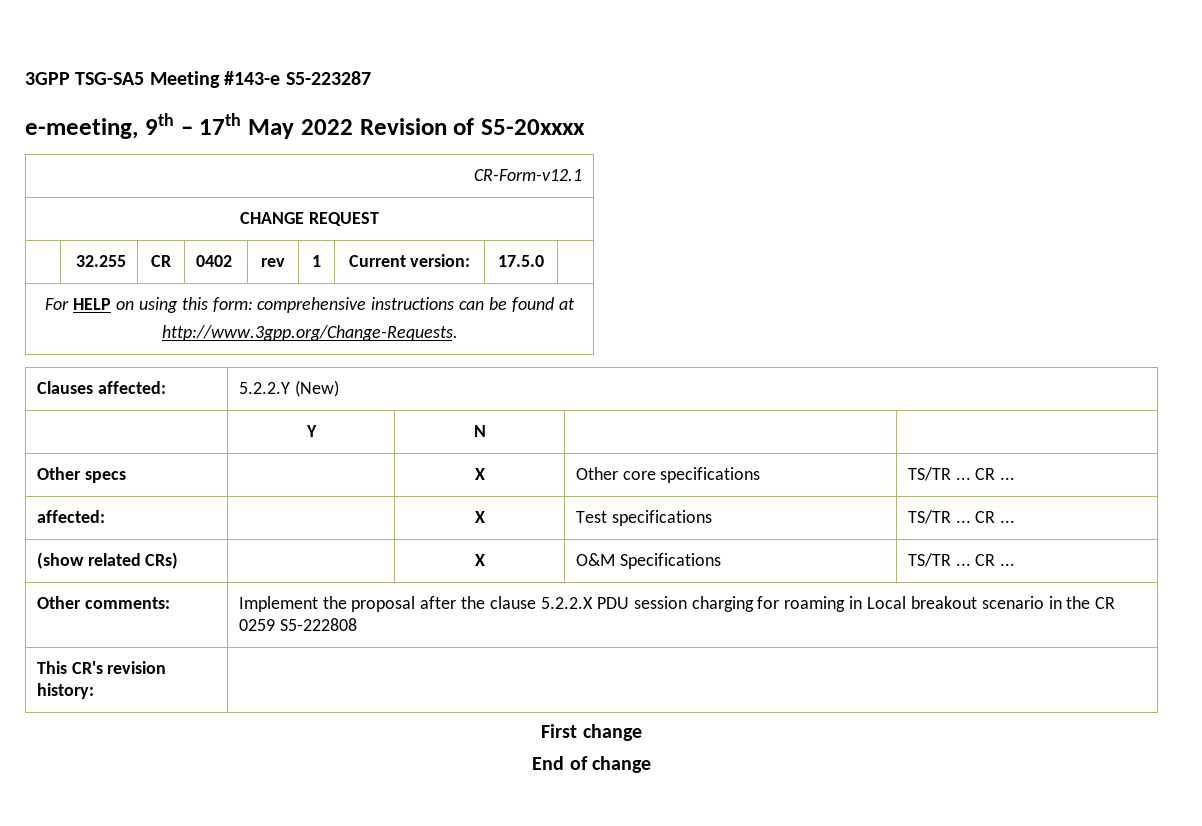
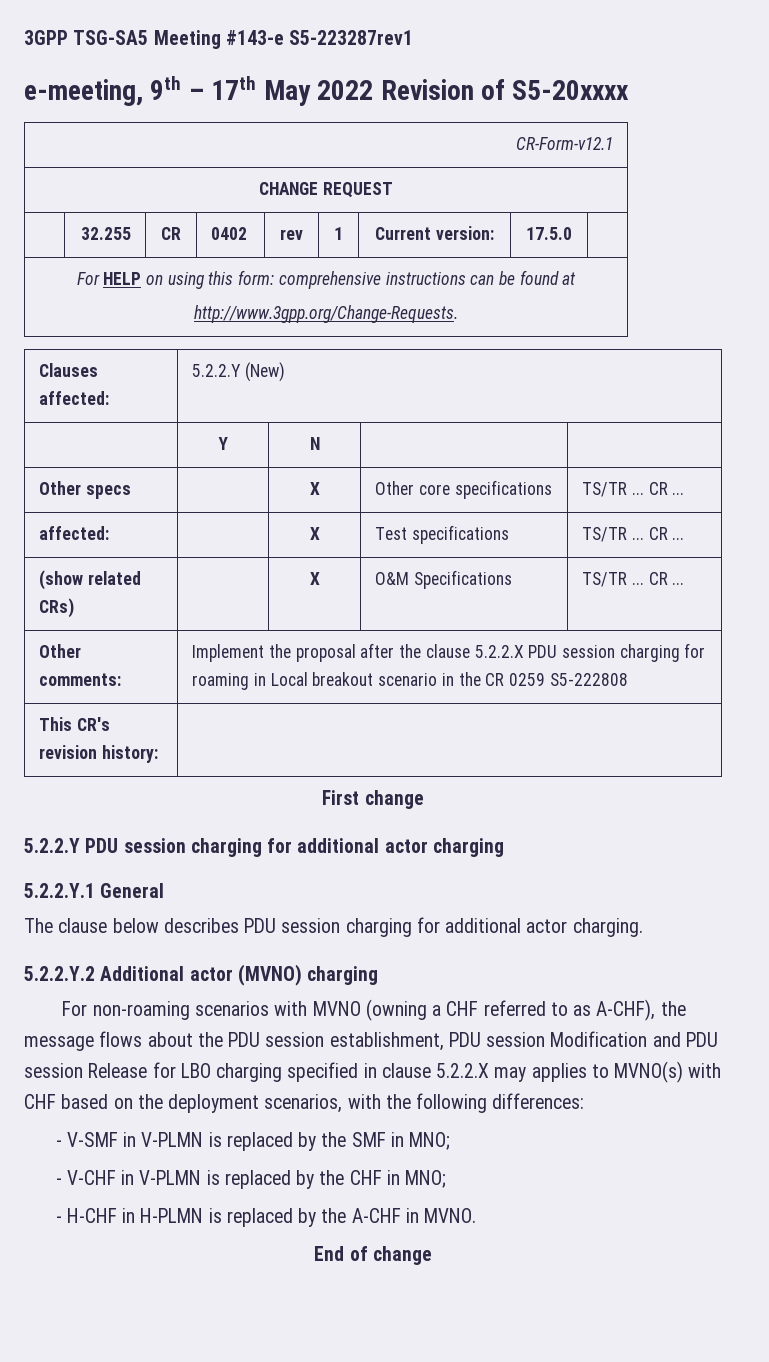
- 3GPP TSG-SA5 Meeting #143-e S5-223287
+ 3GPP TSG-SA5 Meeting #143-e S5-223287rev1
+ 5.2.2.Y PDU session charging for additional actor charging
+ 5.2.2.Y.1 General
+ The clause below describes PDU session charging for additional actor charging.
+ 5.2.2.Y.2 Additional actor (MVNO) charging
+ For non-roaming scenarios with MVNO (owning a CHF referred to as A-CHF), the message flows about the PDU session establishment, PDU session Modification and PDU session Release for LBO charging specified in clause 5.2.2.X may applies to MVNO(s) with CHF based on the deployment scenarios, with the following differences:
+ - V-SMF in V-PLMN is replaced by the SMF in MNO;
+ - V-CHF in V-PLMN is replaced by the CHF in MNO;
+ - H-CHF in H-PLMN is replaced by the A-CHF in MVNO.

